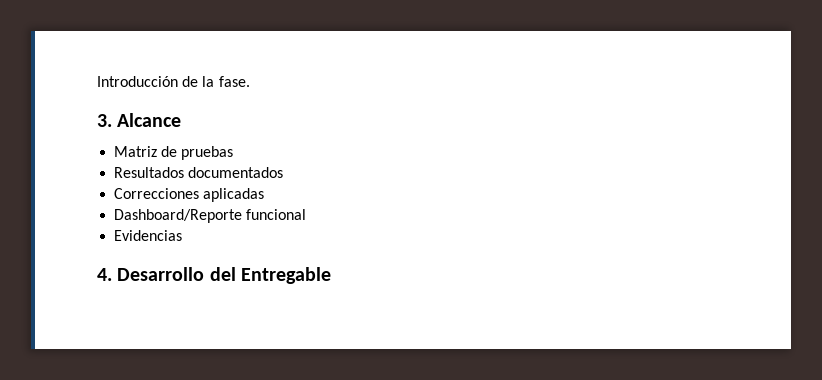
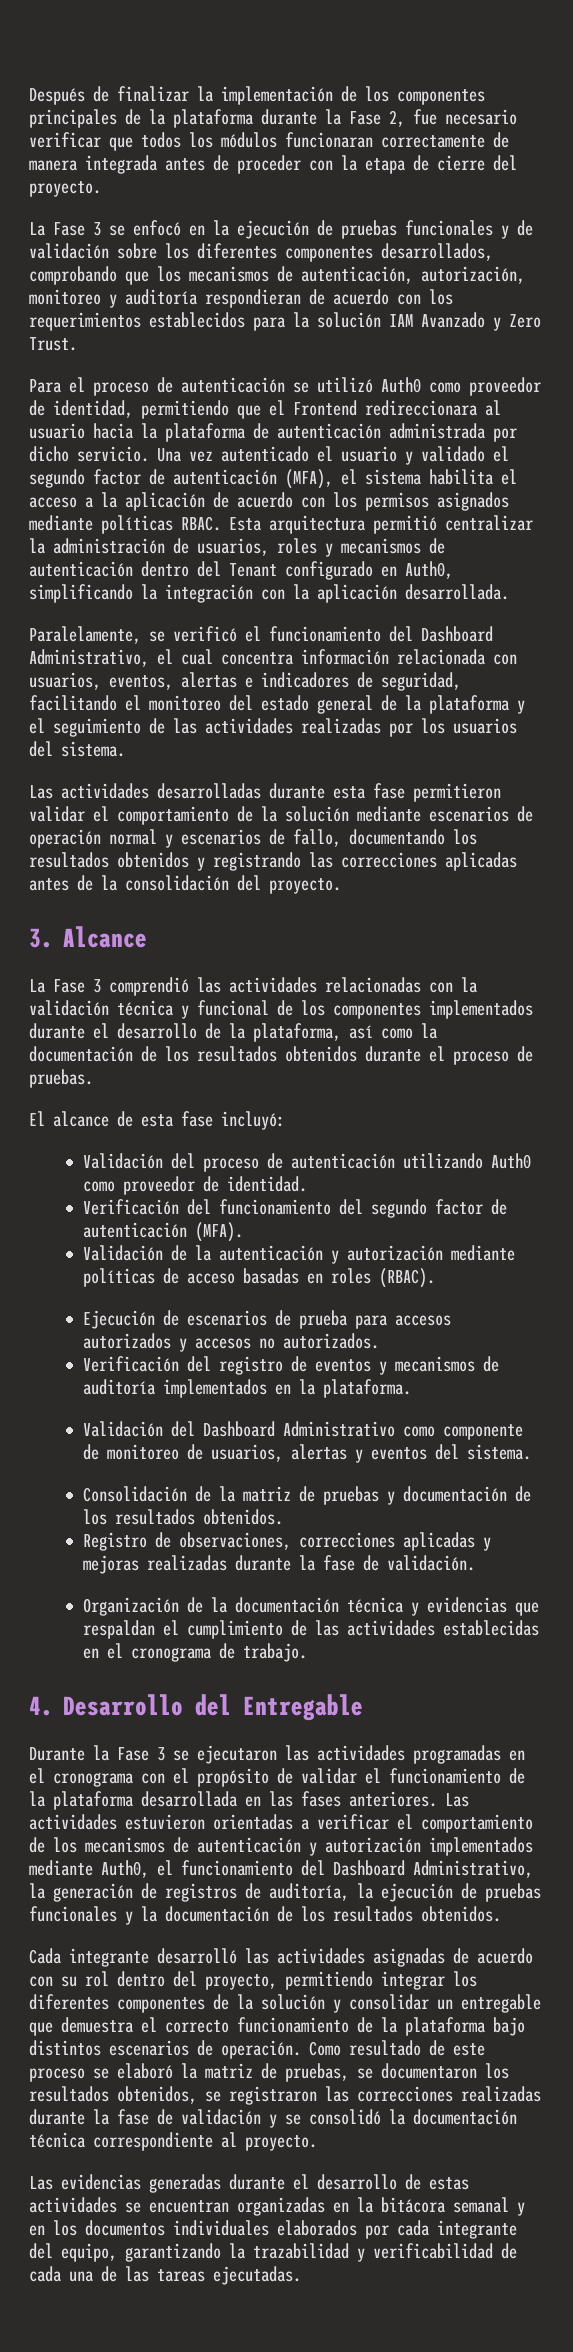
- Introducción de la fase.
+ Después de finalizar la implementación de los componentes principales de la plataforma durante la Fase 2, fue necesario verificar que todos los módulos funcionaran correctamente de manera integrada antes de proceder con la etapa de cierre del proyecto.
+ La Fase 3 se enfocó en la ejecución de pruebas funcionales y de validación sobre los diferentes componentes desarrollados, comprobando que los mecanismos de autenticación, autorización, monitoreo y auditoría respondieran de acuerdo con los requerimientos establecidos para la solución IAM Avanzado y Zero Trust.
+ Para el proceso de autenticación se utilizó Auth0 como proveedor de identidad, permitiendo que el Frontend redireccionara al usuario hacia la plataforma de autenticación administrada por dicho servicio. Una vez autenticado el usuario y validado el segundo factor de autenticación (MFA), el sistema habilita el acceso a la aplicación de acuerdo con los permisos asignados mediante políticas RBAC. Esta arquitectura permitió centralizar la administración de usuarios, roles y mecanismos de autenticación dentro del Tenant configurado en Auth0, simplificando la integración con la aplicación desarrollada.
+ Paralelamente, se verificó el funcionamiento del Dashboard Administrativo, el cual concentra información relacionada con usuarios, eventos, alertas e indicadores de seguridad, facilitando el monitoreo del estado general de la plataforma y el seguimiento de las actividades realizadas por los usuarios del sistema.
+ Las actividades desarrolladas durante esta fase permitieron validar el comportamiento de la solución mediante escenarios de operación normal y escenarios de fallo, documentando los resultados obtenidos y registrando las correcciones aplicadas antes de la consolidación del proyecto.
  3. Alcance
- Matriz de pruebas
- Resultados documentados
- Correcciones aplicadas
- Dashboard/Reporte funcional
- Evidencias
+ La Fase 3 comprendió las actividades relacionadas con la validación técnica y funcional de los componentes implementados durante el desarrollo de la plataforma, así como la documentación de los resultados obtenidos durante el proceso de pruebas.
+ El alcance de esta fase incluyó:
+ Validación del proceso de autenticación utilizando Auth0 como proveedor de identidad.
+ Verificación del funcionamiento del segundo factor de autenticación (MFA).
+ Validación de la autenticación y autorización mediante políticas de acceso basadas en roles (RBAC).
+ Ejecución de escenarios de prueba para accesos autorizados y accesos no autorizados.
+ Verificación del registro de eventos y mecanismos de auditoría implementados en la plataforma.
+ Validación del Dashboard Administrativo como componente de monitoreo de usuarios, alertas y eventos del sistema.
+ Consolidación de la matriz de pruebas y documentación de los resultados obtenidos.
+ Registro de observaciones, correcciones aplicadas y mejoras realizadas durante la fase de validación.
+ Organización de la documentación técnica y evidencias que respaldan el cumplimiento de las actividades establecidas en el cronograma de trabajo.
  4. Desarrollo del Entregable
+ Durante la Fase 3 se ejecutaron las actividades programadas en el cronograma con el propósito de validar el funcionamiento de la plataforma desarrollada en las fases anteriores. Las actividades estuvieron orientadas a verificar el comportamiento de los mecanismos de autenticación y autorización implementados mediante Auth0, el funcionamiento del Dashboard Administrativo, la generación de registros de auditoría, la ejecución de pruebas funcionales y la documentación de los resultados obtenidos.
+ Cada integrante desarrolló las actividades asignadas de acuerdo con su rol dentro del proyecto, permitiendo integrar los diferentes componentes de la solución y consolidar un entregable que demuestra el correcto funcionamiento de la plataforma bajo distintos escenarios de operación. Como resultado de este proceso se elaboró la matriz de pruebas, se documentaron los resultados obtenidos, se registraron las correcciones realizadas durante la fase de validación y se consolidó la documentación técnica correspondiente al proyecto.
+ Las evidencias generadas durante el desarrollo de estas actividades se encuentran organizadas en la bitácora semanal y en los documentos individuales elaborados por cada integrante del equipo, garantizando la trazabilidad y verificabilidad de cada una de las tareas ejecutadas.

